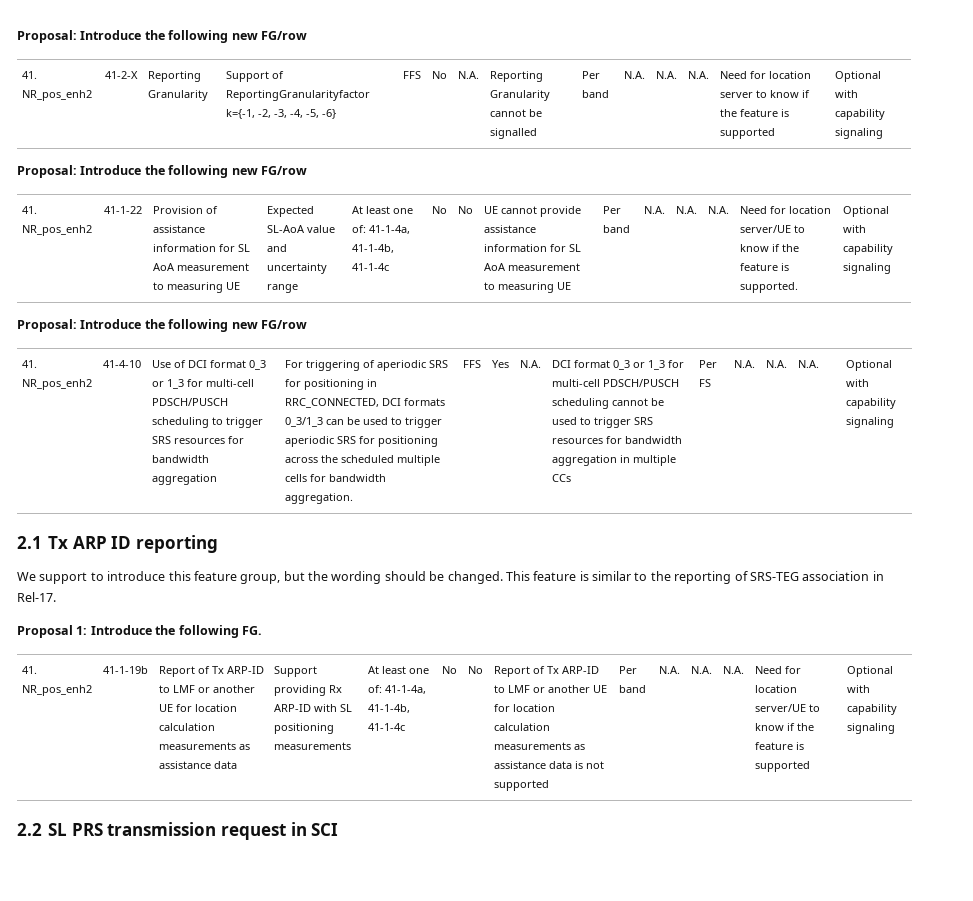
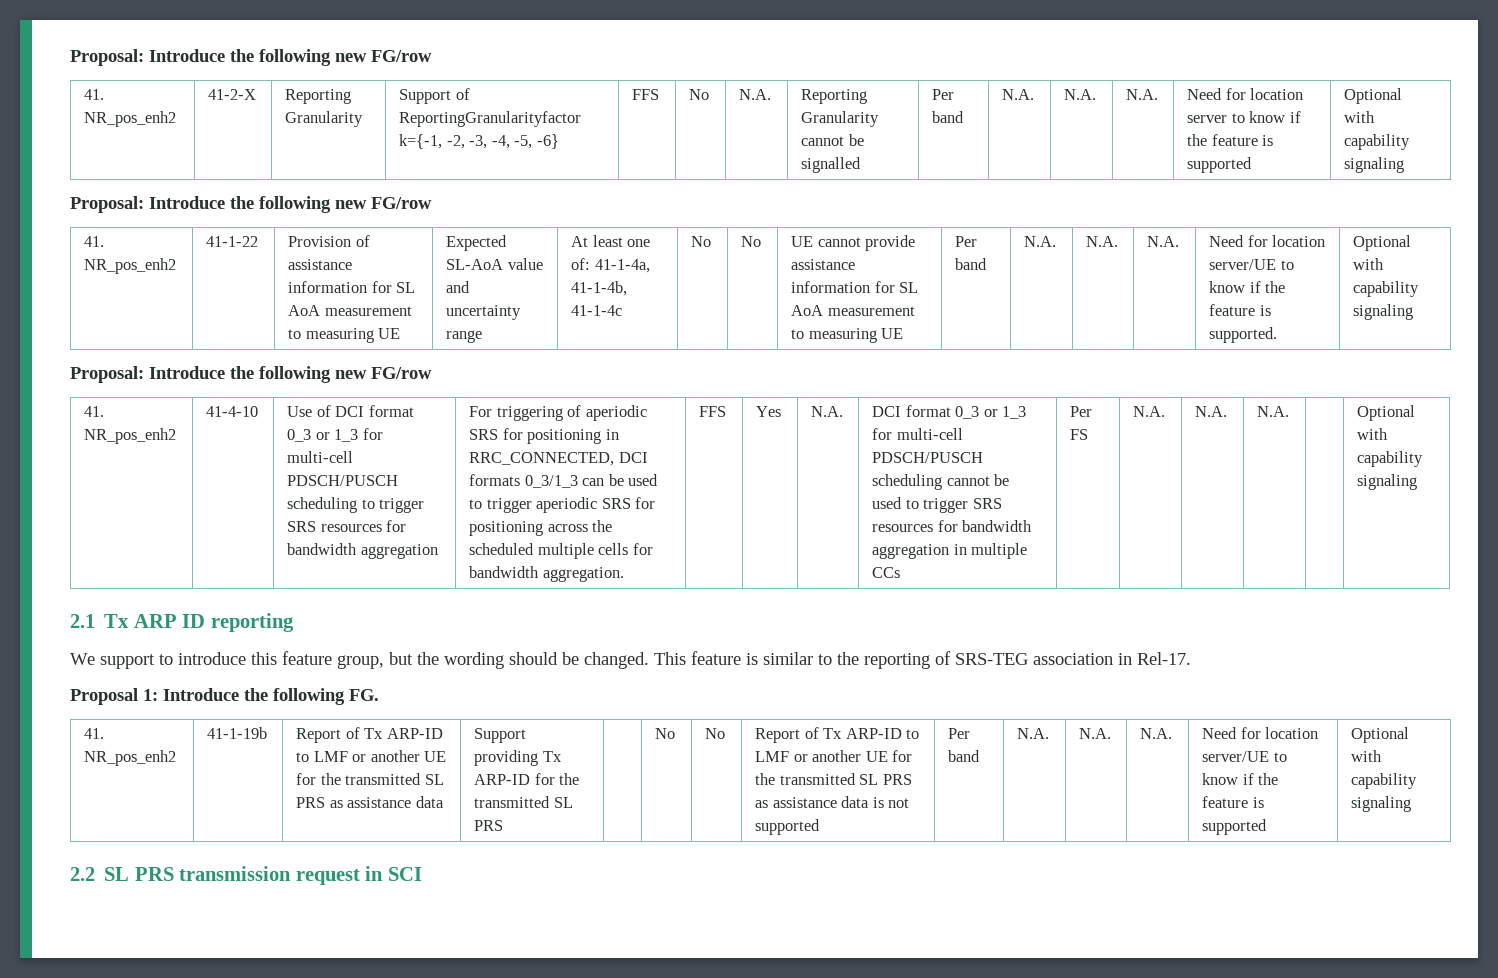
- 41-1-19b | Report of Tx ARP-ID to LMF or another UE for location calculation measurements as assistance data
+ 41-1-19b | Report of Tx ARP-ID to LMF or another UE for the transmitted SL PRS as assistance data
- Support providing Rx ARP-ID with SL positioning measurements | At least one of: 41-1-4a, 41-1-4b, 41-1-4c
+ Support providing Tx ARP-ID for the transmitted SL PRS
- Report of Tx ARP-ID to LMF or another UE for location calculation measurements as assistance data is not supported
+ Report of Tx ARP-ID to LMF or another UE for the transmitted SL PRS as assistance data is not supported

